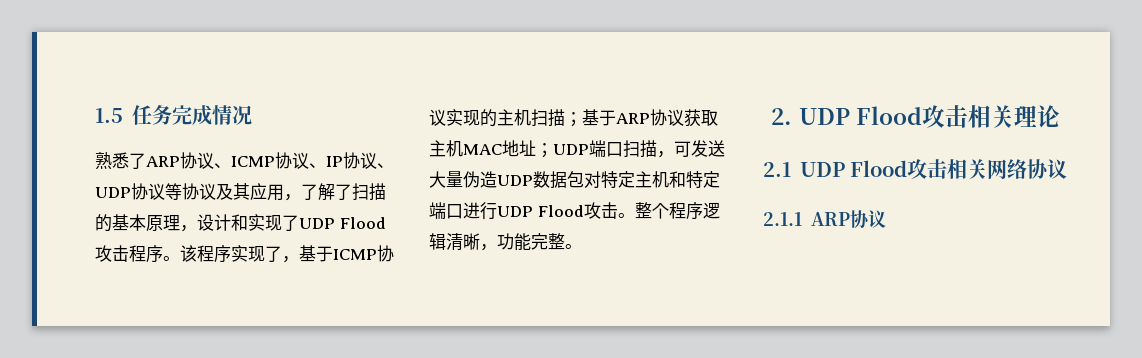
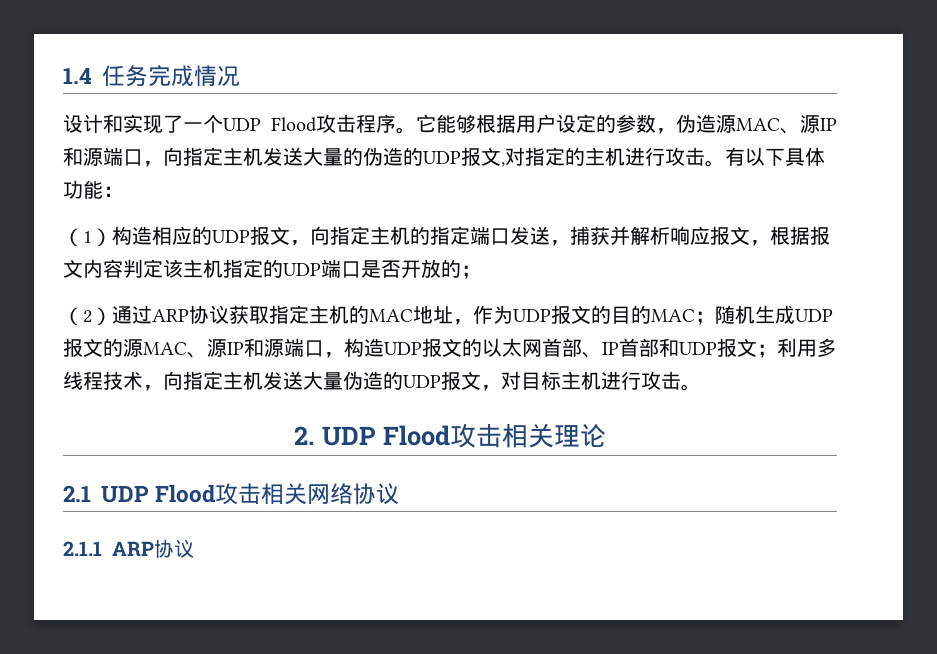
- 1.5任务完成情况
+ 1.4任务完成情况
- 熟悉了ARP协议、ICMP协议、IP协议、UDP协议等协议及其应用，了解了扫描的基本原理，设计和实现了UDP Flood攻击程序。
+ 设计和实现了一个UDP Flood攻击程序。
- 该程序实现了，基于ICMP协议实现的主机扫描；基于ARP协议获取主机MAC地址；UDP端口扫描，可发送大量伪造UDP数据包对特定主机和特定端口进行UDP Flood攻击。整个程序逻辑清晰，功能完整。
+ 它能够根据用户设定的参数，伪造源MAC、源IP和源端口，向指定主机发送大量的伪造的UDP报文,对指定的主机进行攻击。有以下具体功能：
+ （1）构造相应的UDP报文，向指定主机的指定端口发送，捕获并解析响应报文，根据报文内容判定该主机指定的UDP端口是否开放的；
+ （2）通过ARP协议获取指定主机的MAC地址，作为UDP报文的目的MAC；随机生成UDP报文的源MAC、源IP和源端口，构造UDP报文的以太网首部、IP首部和UDP报文；利用多线程技术，向指定主机发送大量伪造的UDP报文，对目标主机进行攻击。

